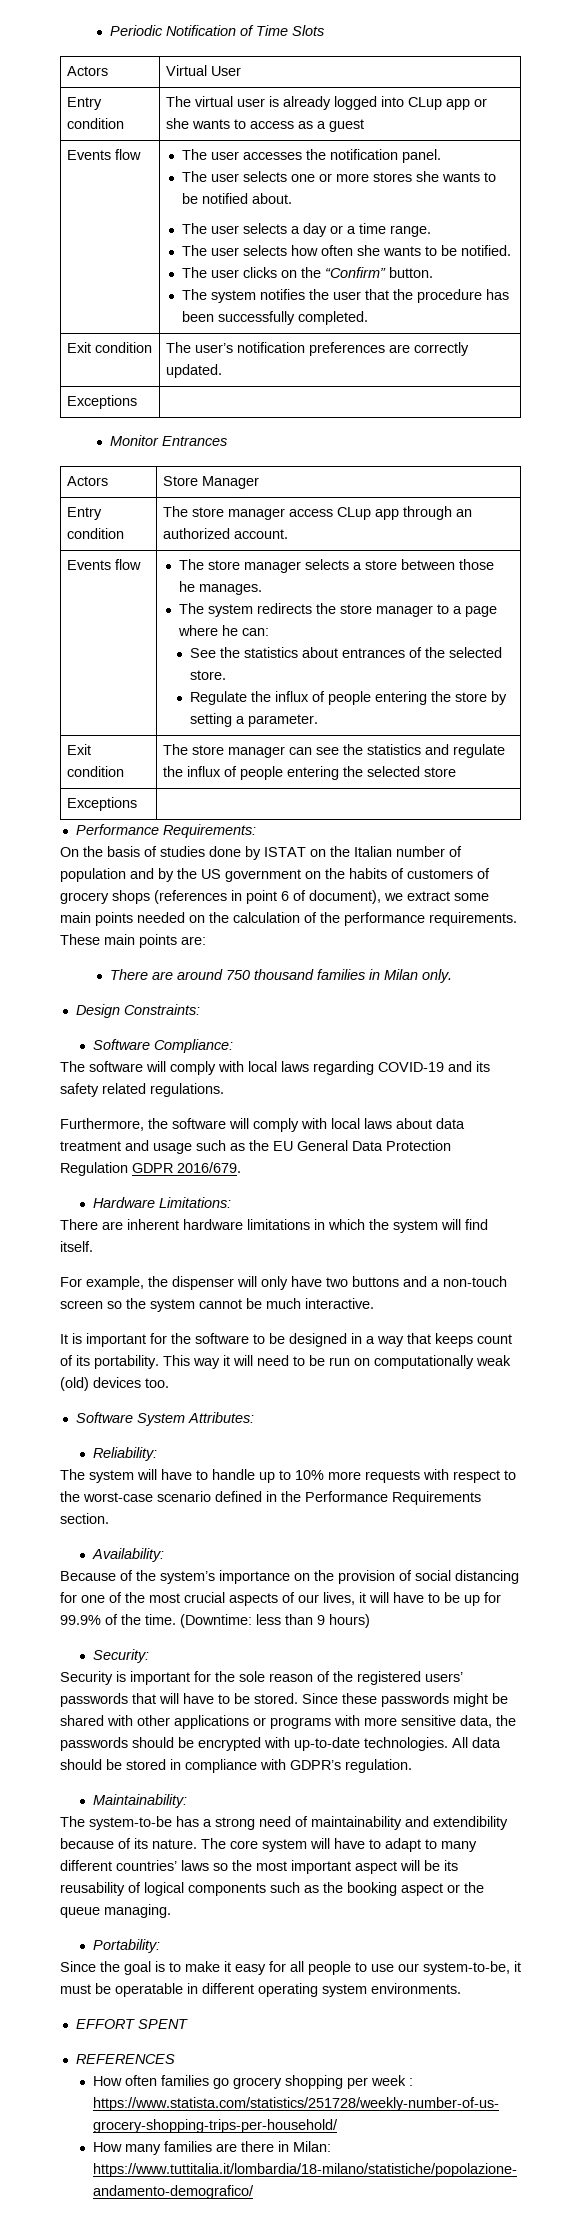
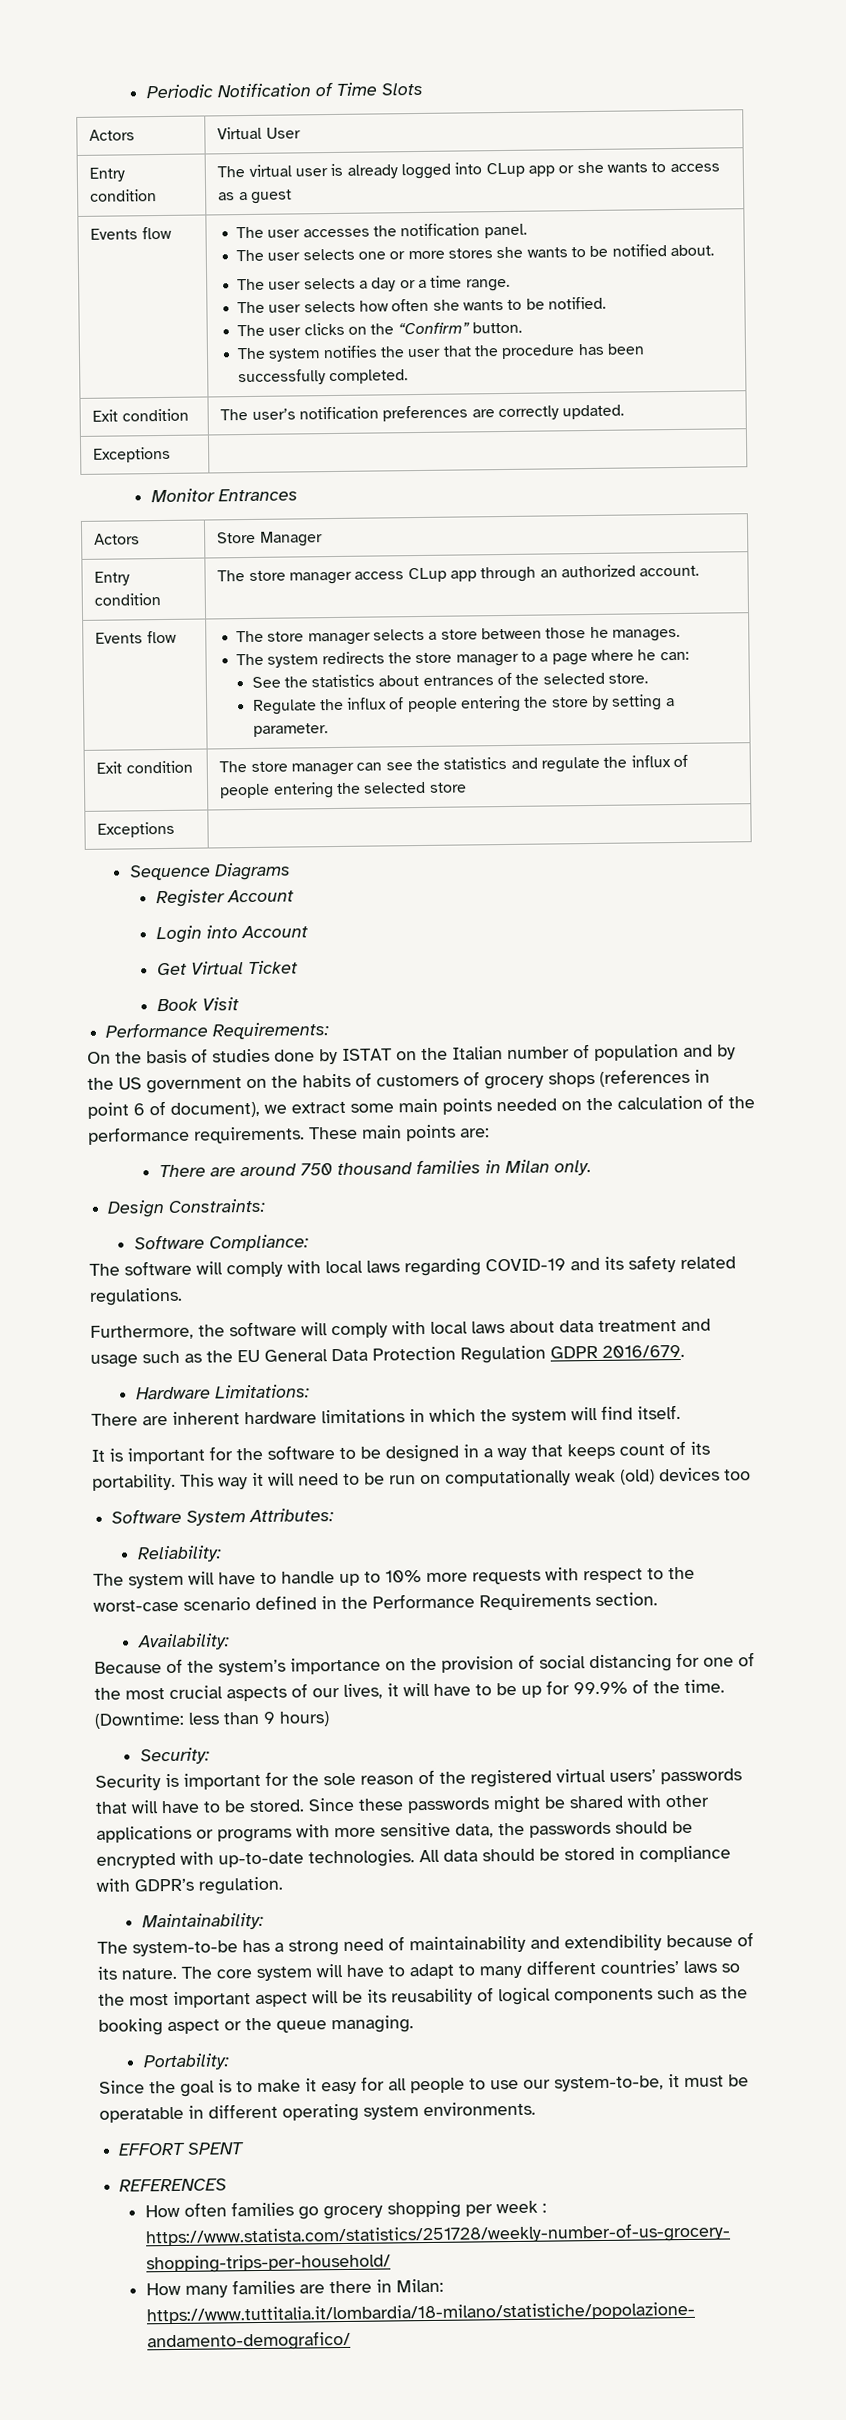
+ Sequence Diagrams
+ Register Account
+ Login into Account
+ Get Virtual Ticket
+ Book Visit
- For example, the dispenser will only have two buttons and a non-touch screen so the system cannot be much interactive.
- This way it will need to be run on computationally weak (old) devices too.
+ This way it will need to be run on computationally weak (old) devices too
- Security is important for the sole reason of the registered users’ passwords that will have to be stored.
+ Security is important for the sole reason of the registered virtual users’ passwords that will have to be stored.

